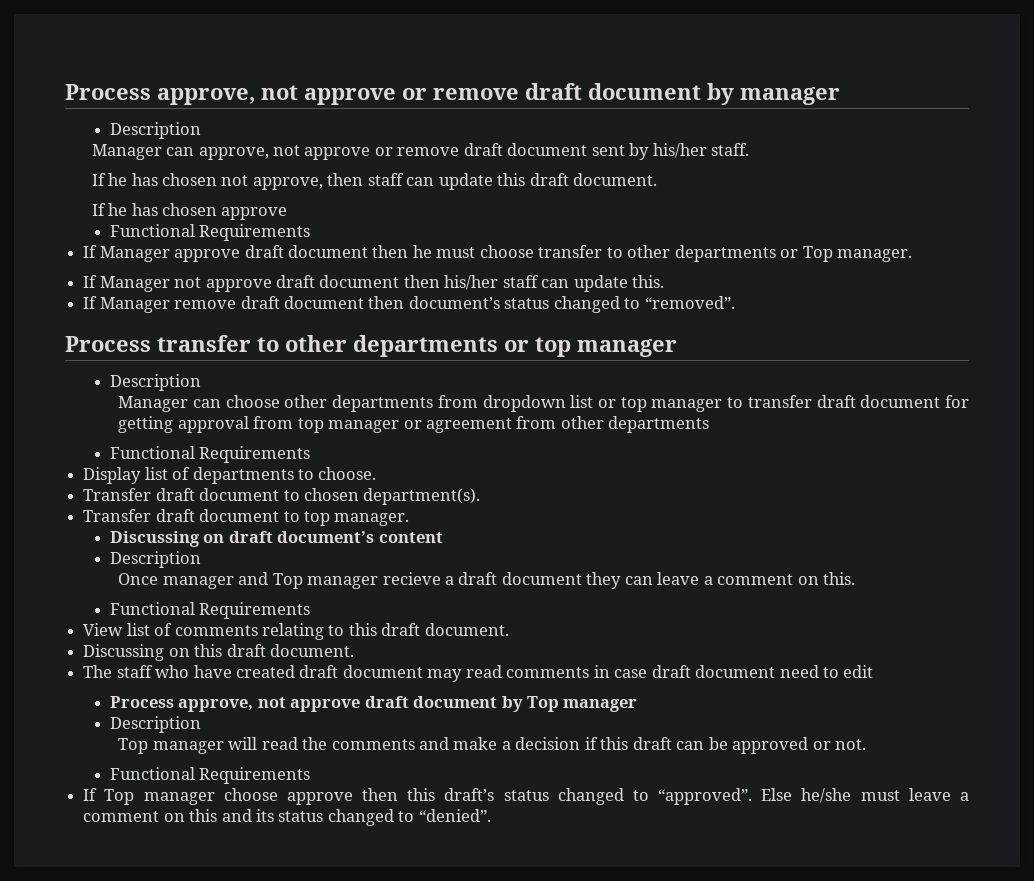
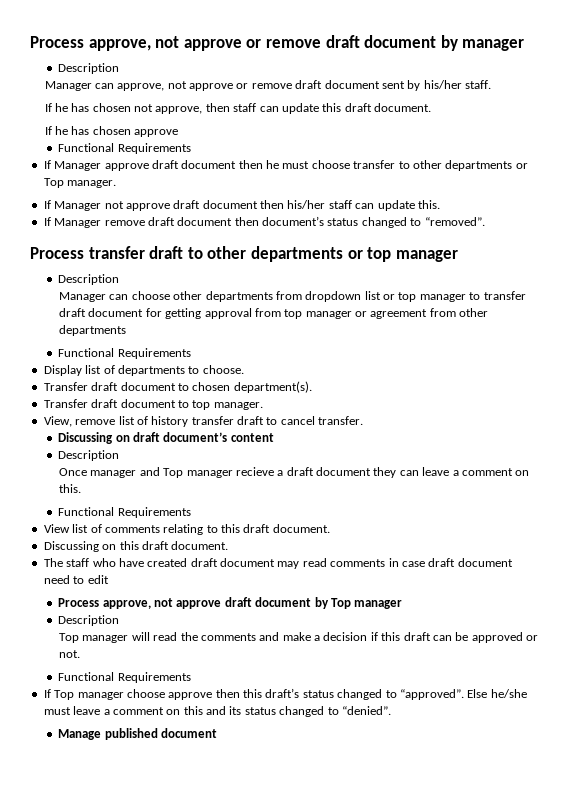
- Process transfer to other departments or top manager
+ Process transfer draft to other departments or top manager
+ View, remove list of history transfer draft to cancel transfer.
+ Manage published document

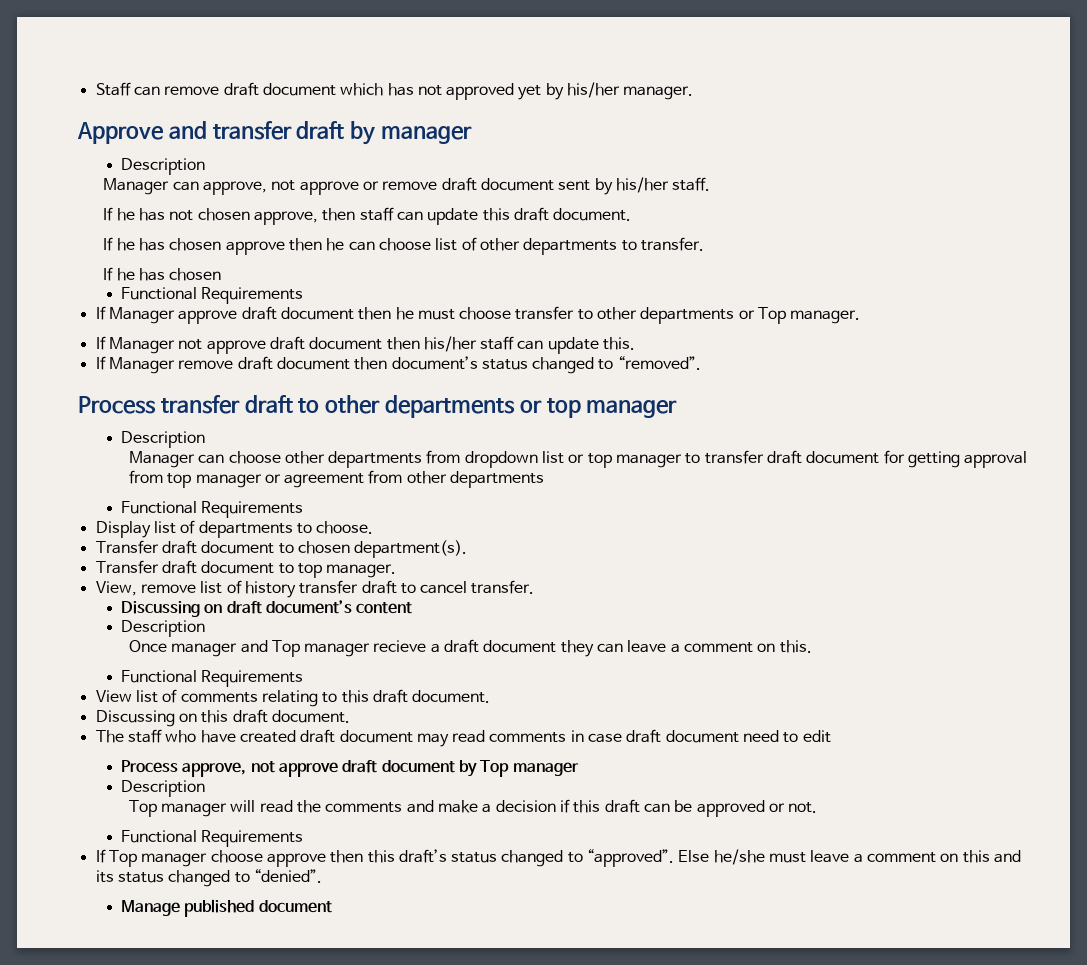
- Process approve, not approve or remove draft document by manager
+ Staff can remove draft document which has not approved yet by his/her manager.
+ Approve and transfer draft by manager
- If he has chosen not approve, then staff can update this draft document.
+ If he has not chosen approve, then staff can update this draft document.
- If he has chosen approve
+ If he has chosen approve then he can choose list of other departments to transfer.
+ If he has chosen

